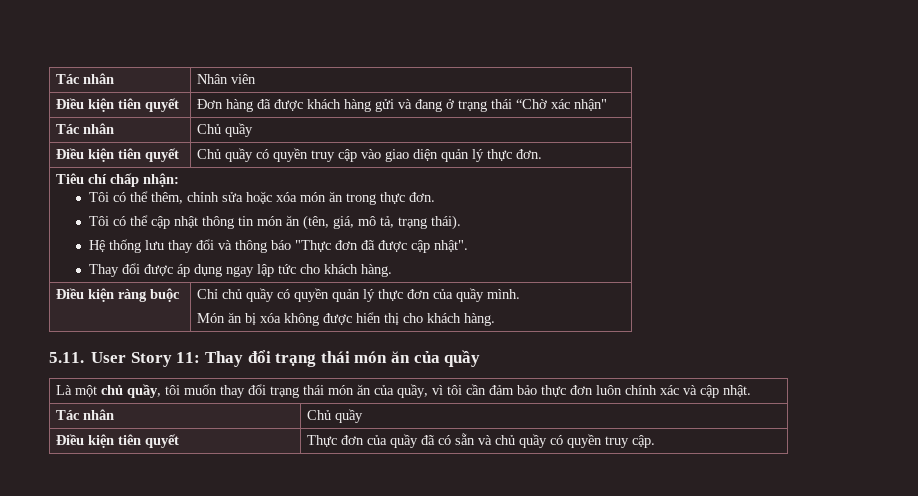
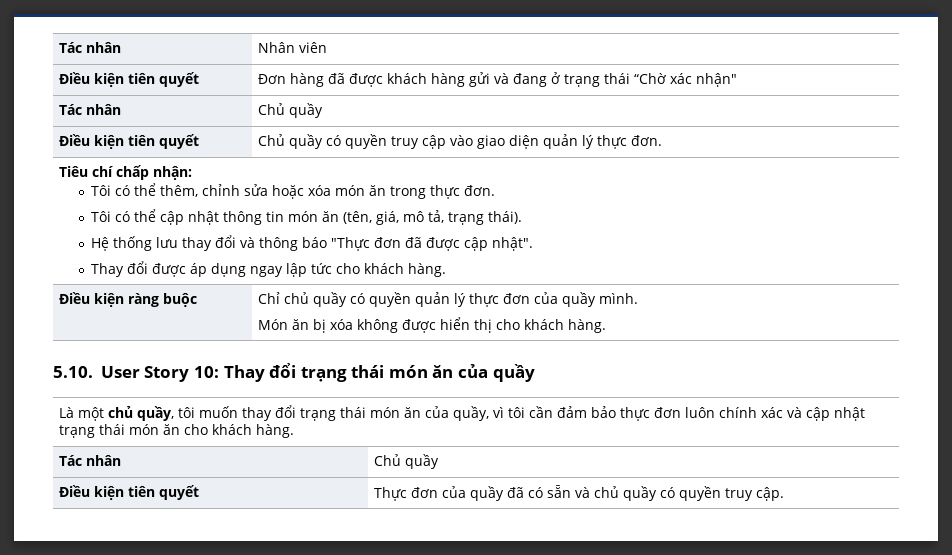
- 5.11. User Story 11: Thay đổi trạng thái món ăn của quầy
+ 5.10. User Story 10: Thay đổi trạng thái món ăn của quầy
- Là một chủ quầy, tôi muốn thay đổi trạng thái món ăn của quầy, vì tôi cần đảm bảo thực đơn luôn chính xác và cập nhật.
+ Là một chủ quầy, tôi muốn thay đổi trạng thái món ăn của quầy, vì tôi cần đảm bảo thực đơn luôn chính xác và cập nhật trạng thái món ăn cho khách hàng.

